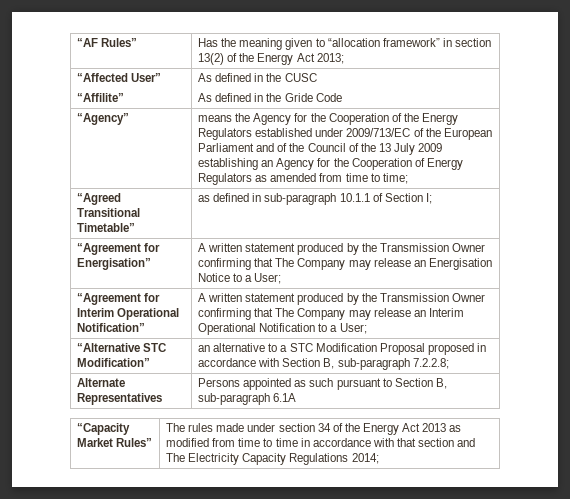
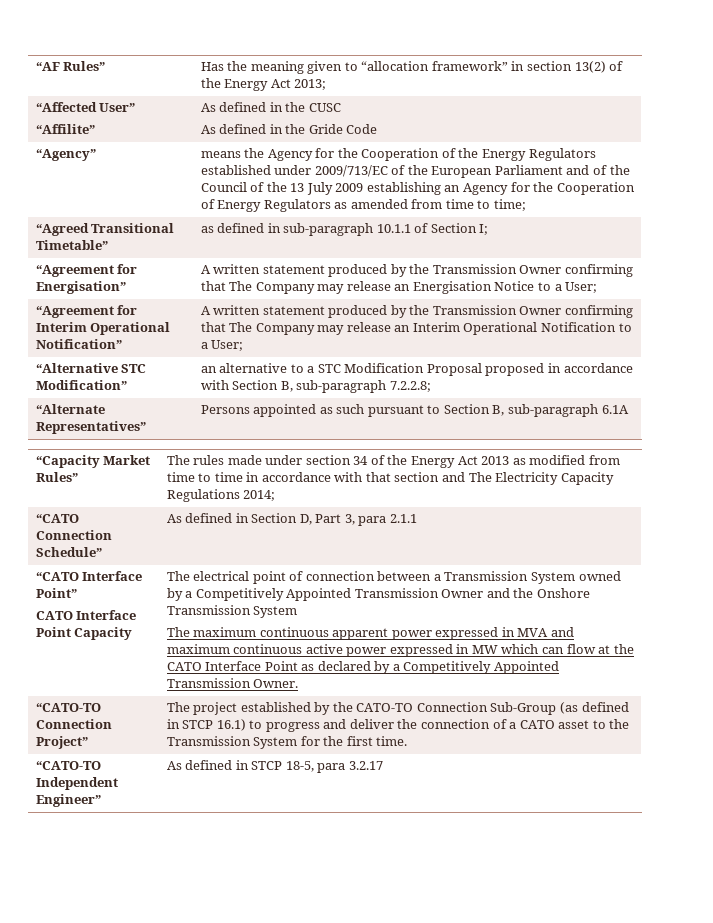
- Alternate Representatives | Persons appointed as such pursuant to Section B, sub-paragraph 6.1A
+ “Alternate Representatives” | Persons appointed as such pursuant to Section B, sub-paragraph 6.1A
+ “CATO Connection Schedule” | As defined in Section D, Part 3, para 2.1.1
+ “CATO Interface Point”
+ CATO Interface Point Capacity | The electrical point of connection between a Transmission System owned by a Competitively Appointed Transmission Owner and the Onshore Transmission System
+ The maximum continuous apparent power expressed in MVA and maximum continuous active power expressed in MW which can flow at the CATO Interface Point as declared by a Competitively Appointed Transmission Owner.
+ “CATO-TO Connection Project” | The project established by the CATO-TO Connection Sub-Group (as defined in STCP 16.1) to progress and deliver the connection of a CATO asset to the Transmission System for the first time.
+ “CATO-TO Independent Engineer” | As defined in STCP 18-5, para 3.2.17

